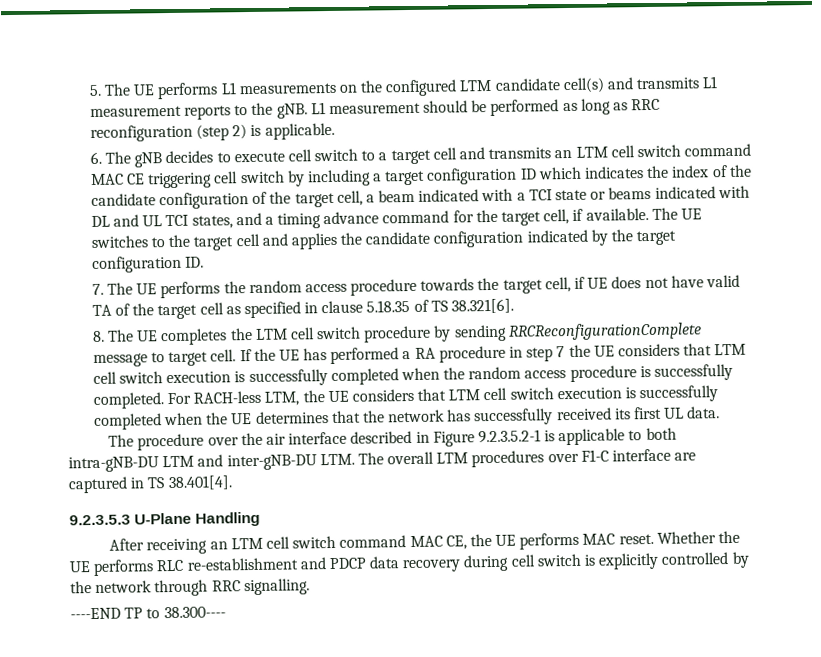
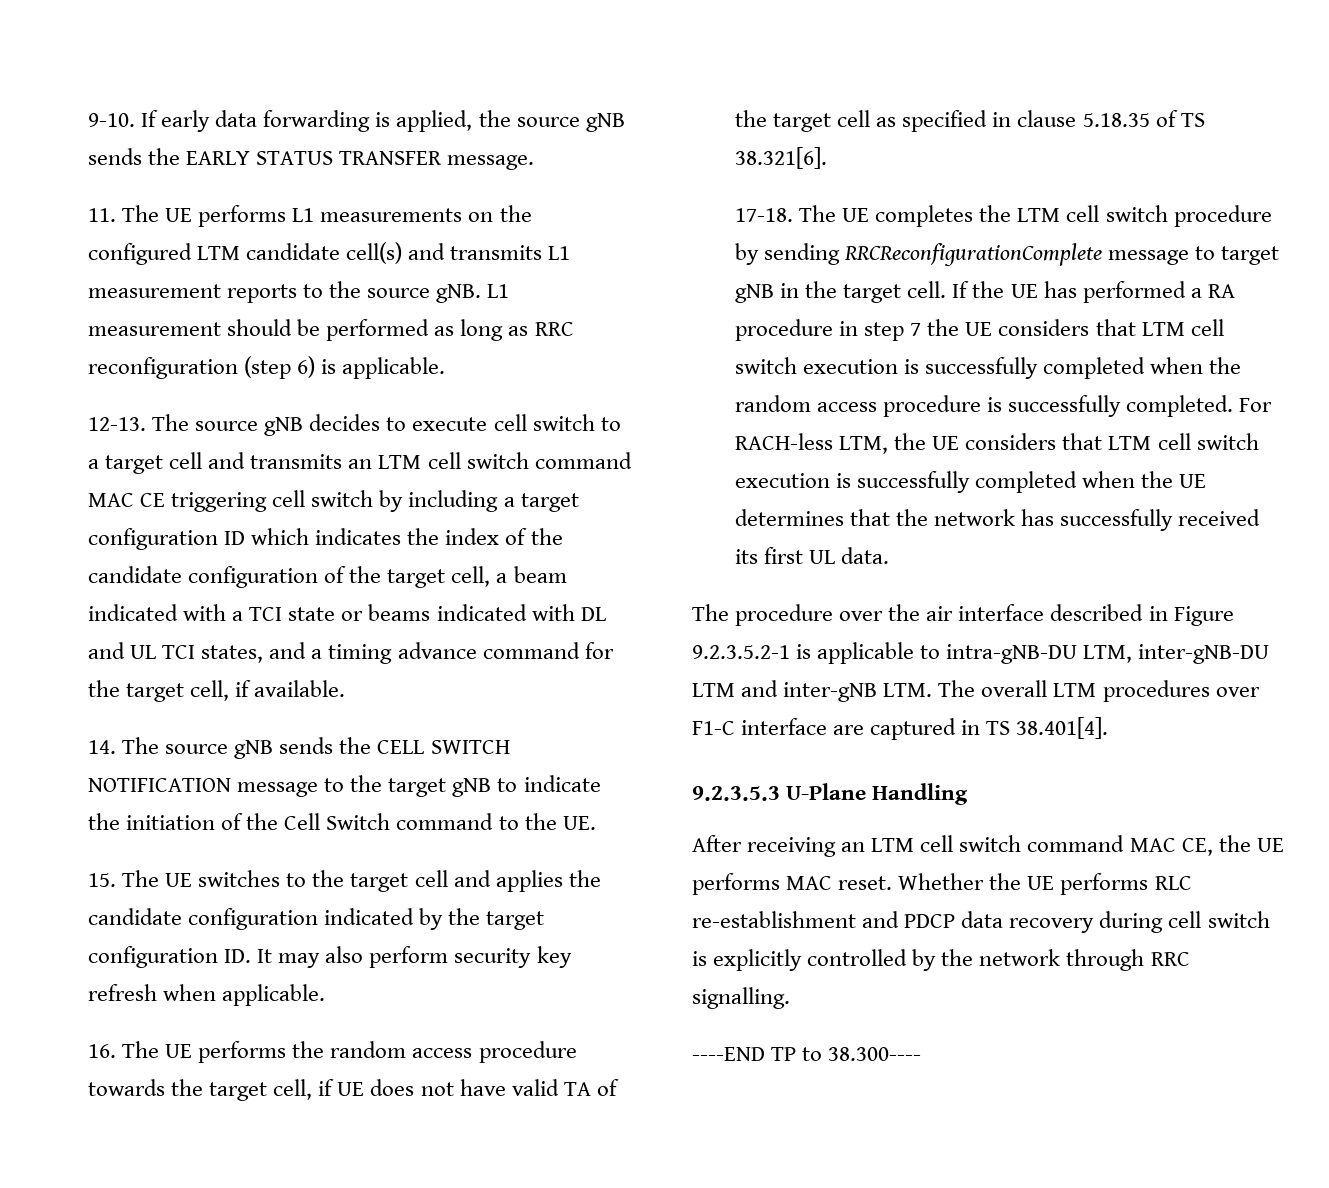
- 5. The UE performs L1 measurements on the configured LTM candidate cell(s) and transmits L1 measurement reports to the gNB.
+ 9-10. If early data forwarding is applied, the source gNB sends the EARLY STATUS TRANSFER message.
+ 11. The UE performs L1 measurements on the configured LTM candidate cell(s) and transmits L1 measurement reports to the source gNB.
- L1 measurement should be performed as long as RRC reconfiguration (step 2) is applicable.
+ L1 measurement should be performed as long as RRC reconfiguration (step 6) is applicable.
- 6. The gNB decides to execute cell switch to a target cell and transmits an LTM cell switch command MAC CE triggering cell switch by including a target configuration ID which indicates the index of the candidate configuration of the target cell, a beam indicated with a TCI state or beams indicated with DL and UL TCI states, and a timing advance command for the target cell, if available. The UE switches to the target cell and applies the candidate configuration indicated by the target configuration ID.
- 7. The UE performs the random access procedure towards the target cell, if UE does not have valid TA of the target cell as specified in clause 5.18.35 of TS 38.321[6].
+ 12-13. The source gNB decides to execute cell switch to a target cell and transmits an LTM cell switch command MAC CE triggering cell switch by including a target configuration ID which indicates the index of the candidate configuration of the target cell, a beam indicated with a TCI state or beams indicated with DL and UL TCI states, and a timing advance command for the target cell, if available.
+ 14. The source gNB sends the CELL SWITCH NOTIFICATION message to the target gNB to indicate the initiation of the Cell Switch command to the UE.
+ 15. The UE switches to the target cell and applies the candidate configuration indicated by the target configuration ID. It may also perform security key refresh when applicable.
+ 16. The UE performs the random access procedure towards the target cell, if UE does not have valid TA of the target cell as specified in clause 5.18.35 of TS 38.321[6].
- 8. The UE completes the LTM cell switch procedure by sending RRCReconfigurationComplete message to target cell.
+ 17-18. The UE completes the LTM cell switch procedure by sending RRCReconfigurationComplete message to target gNB in the target cell.
- The procedure over the air interface described in Figure 9.2.3.5.2-1 is applicable to both intra-gNB-DU LTM and inter-gNB-DU LTM. The overall LTM procedures over F1-C interface are captured in TS 38.401[4].
+ The procedure over the air interface described in Figure 9.2.3.5.2-1 is applicable to intra-gNB-DU LTM, inter-gNB-DU LTM and inter-gNB LTM. The overall LTM procedures over F1-C interface are captured in TS 38.401[4].

